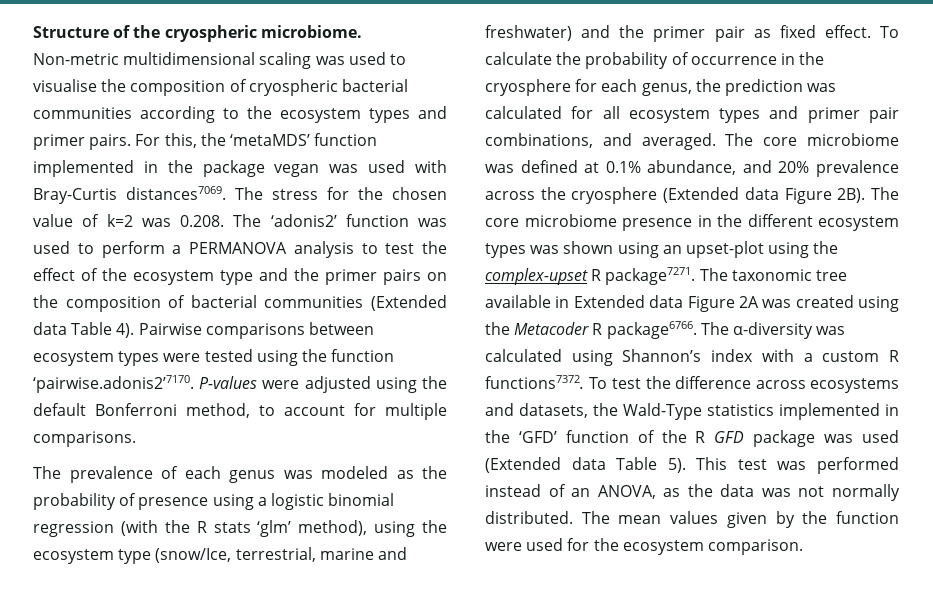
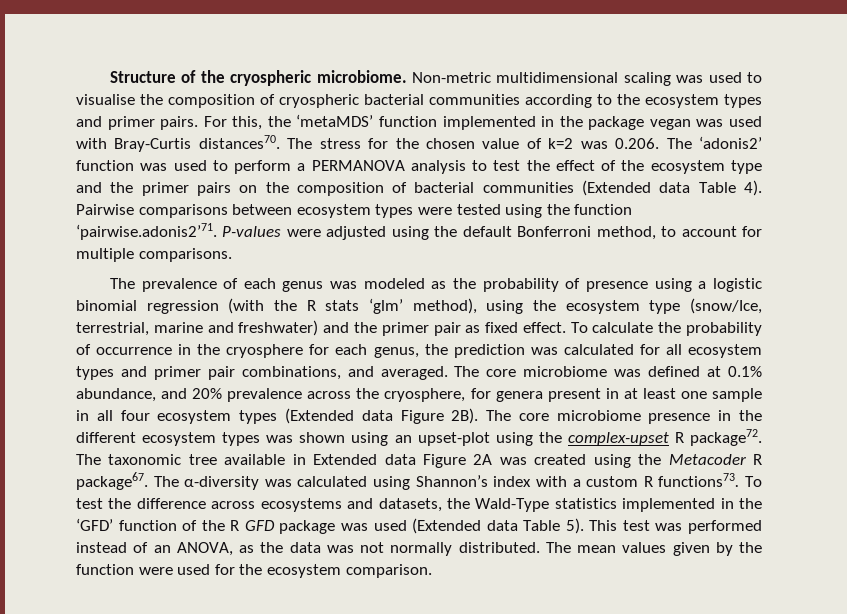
- For this, the ‘metaMDS’ function implemented in the package vegan was used with Bray-Curtis distances7069.
+ For this, the ‘metaMDS’ function implemented in the package vegan was used with Bray-Curtis distances70.
- The stress for the chosen value of k=2 was 0.208. The ‘adonis2’ function was used to perform a PERMANOVA analysis to test the effect of the ecosystem type and the primer pairs on the composition of bacterial communities (Extended data Table 4).
+ The stress for the chosen value of k=2 was 0.206. The ‘adonis2’ function was used to perform a PERMANOVA analysis to test the effect of the ecosystem type and the primer pairs on the composition of bacterial communities (Extended data Table 4).
- Pairwise comparisons between ecosystem types were tested using the function ‘pairwise.adonis2’7170. P-values were adjusted using the default Bonferroni method, to account for multiple comparisons.
+ Pairwise comparisons between ecosystem types were tested using the function ‘pairwise.adonis2’71. P-values were adjusted using the default Bonferroni method, to account for multiple comparisons.
- The core microbiome was defined at 0.1% abundance, and 20% prevalence across the cryosphere (Extended data Figure 2B).
+ The core microbiome was defined at 0.1% abundance, and 20% prevalence across the cryosphere, for genera present in at least one sample in all four ecosystem types (Extended data Figure 2B).
- The core microbiome presence in the different ecosystem types was shown using an upset-plot using the complex-upset R package7271.
+ The core microbiome presence in the different ecosystem types was shown using an upset-plot using the complex-upset R package72.
- The taxonomic tree available in Extended data Figure 2A was created using the Metacoder R package6766.
+ The taxonomic tree available in Extended data Figure 2A was created using the Metacoder R package67.
- The α-diversity was calculated using Shannon’s index with a custom R functions7372.
+ The α-diversity was calculated using Shannon’s index with a custom R functions73.

